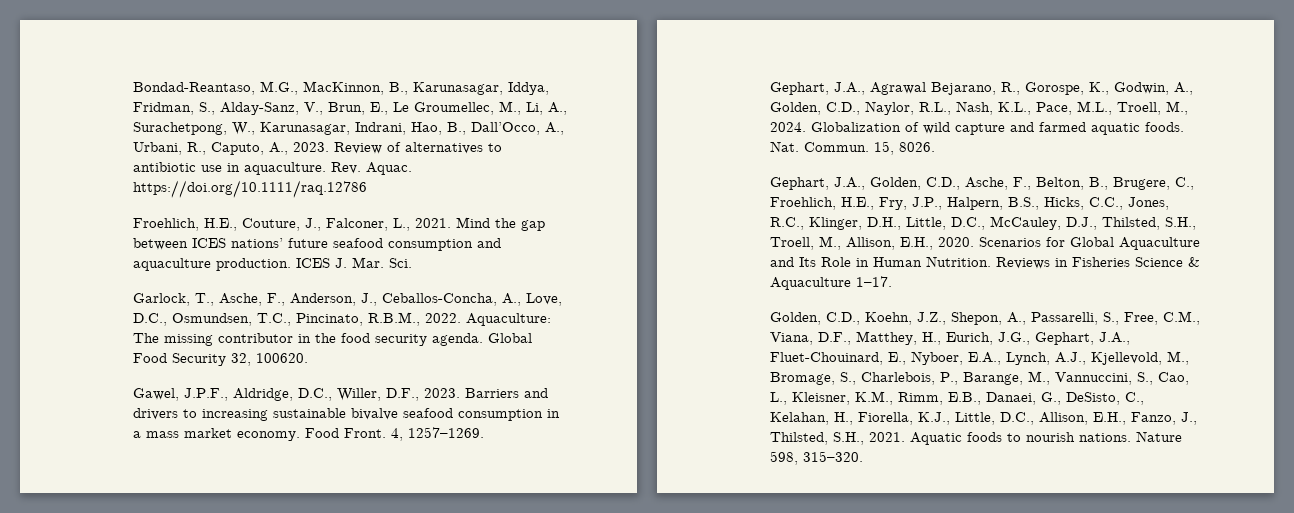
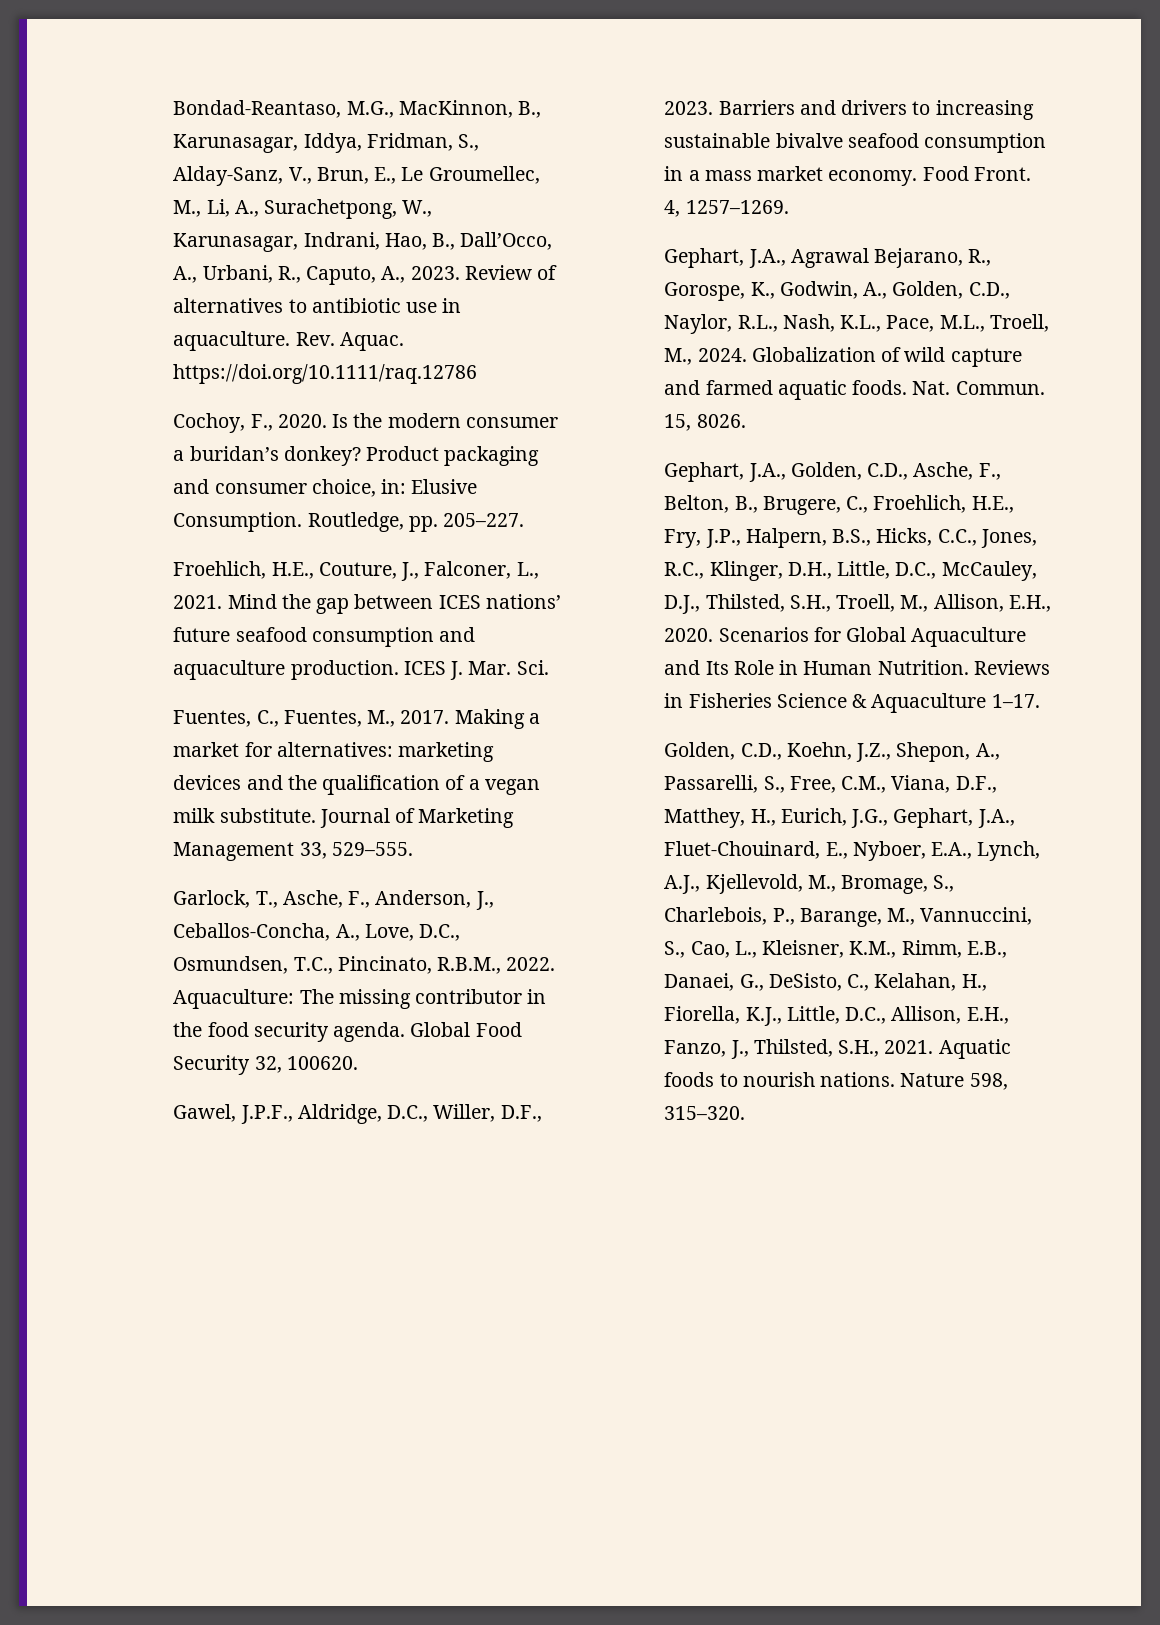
+ Cochoy, F., 2020. Is the modern consumer a buridan’s donkey? Product packaging and consumer choice, in: Elusive Consumption. Routledge, pp. 205–227.
+ Fuentes, C., Fuentes, M., 2017. Making a market for alternatives: marketing devices and the qualification of a vegan milk substitute. Journal of Marketing Management 33, 529–555.

